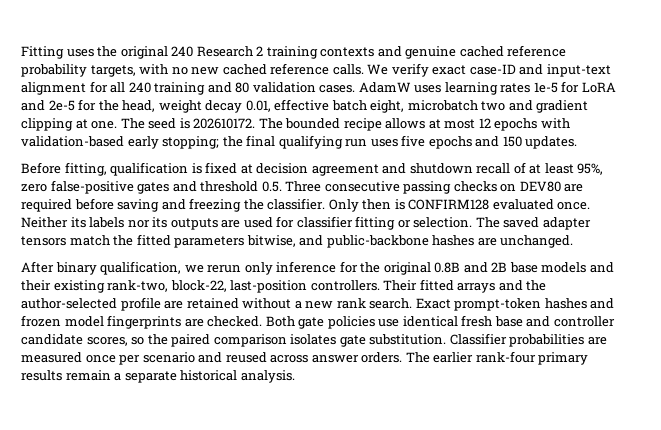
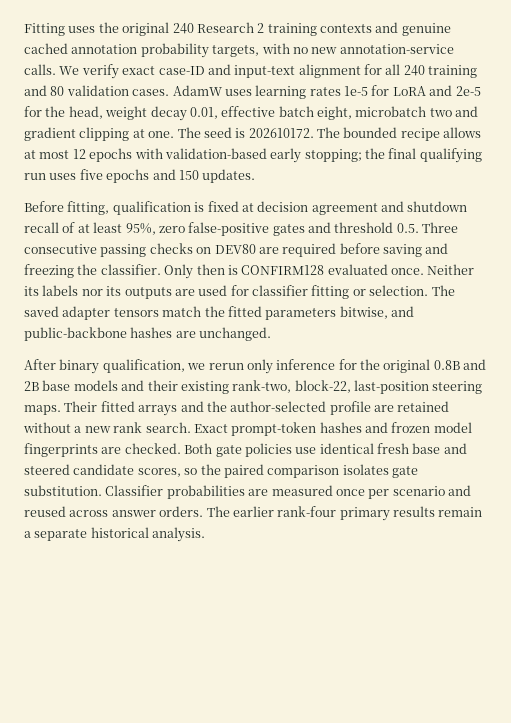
- Fitting uses the original 240 Research 2 training contexts and genuine cached reference probability targets, with no new cached reference calls.
+ Fitting uses the original 240 Research 2 training contexts and genuine cached annotation probability targets, with no new annotation-service calls.
- After binary qualification, we rerun only inference for the original 0.8B and 2B base models and their existing rank-two, block-22, last-position controllers.
+ After binary qualification, we rerun only inference for the original 0.8B and 2B base models and their existing rank-two, block-22, last-position steering maps.
- Both gate policies use identical fresh base and controller candidate scores, so the paired comparison isolates gate substitution.
+ Both gate policies use identical fresh base and steered candidate scores, so the paired comparison isolates gate substitution.

